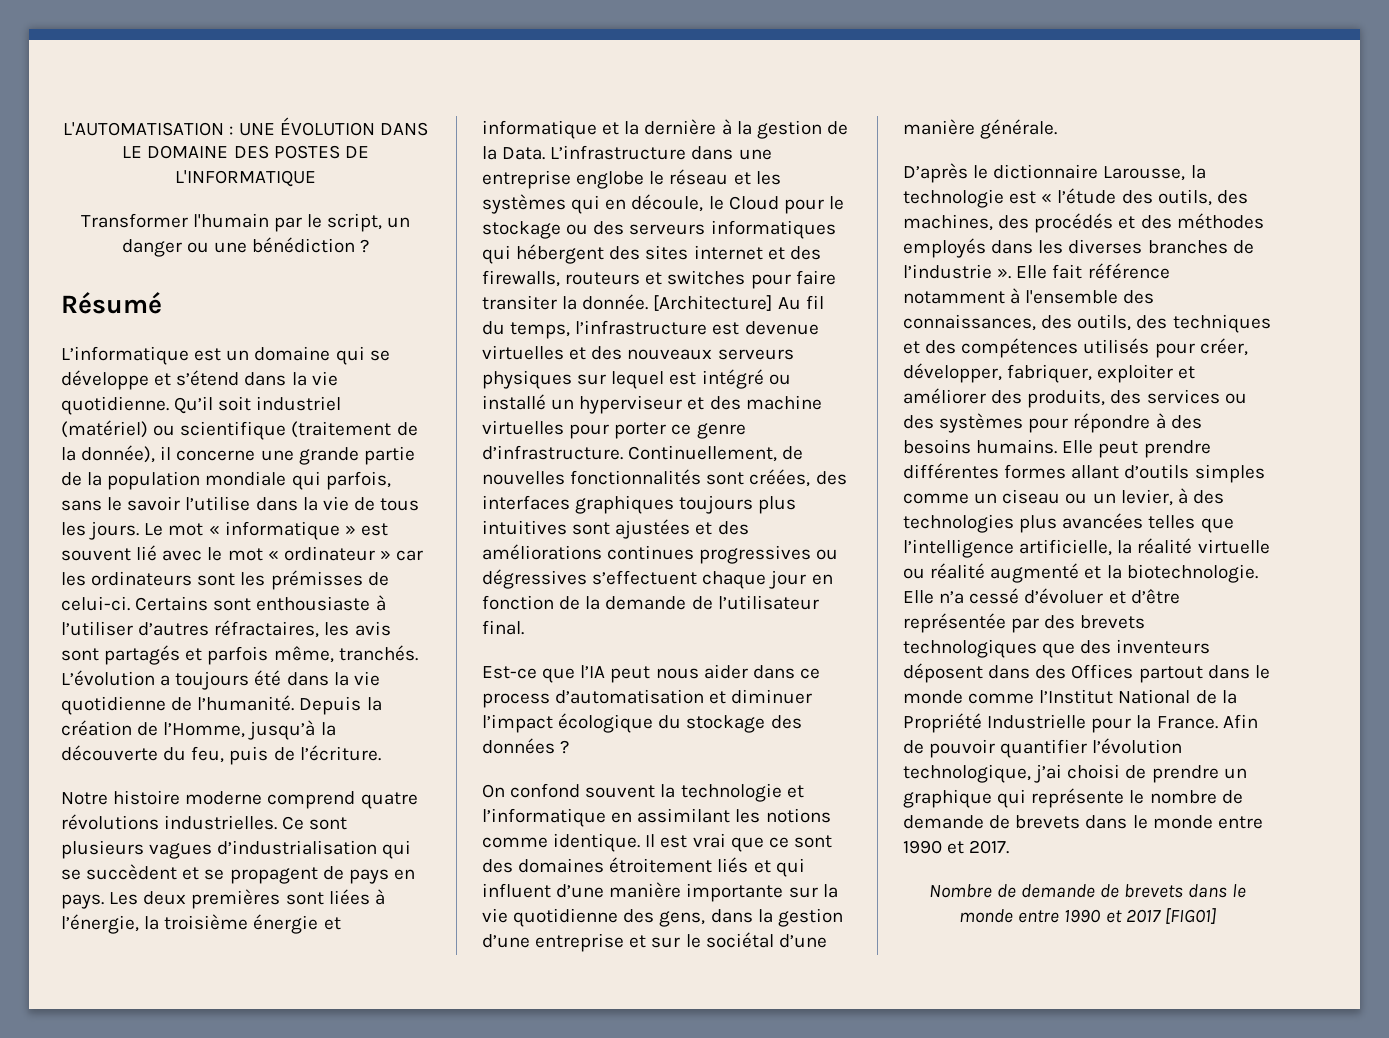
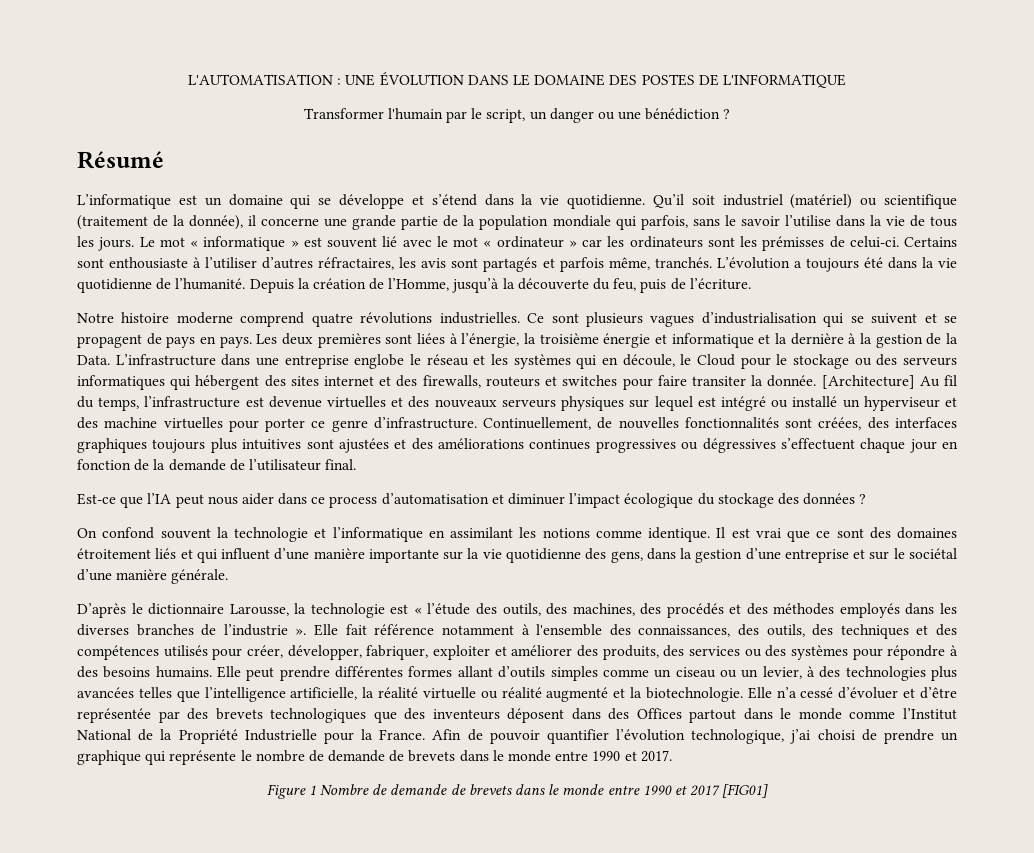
- Ce sont plusieurs vagues d’industrialisation qui se succèdent et se propagent de pays en pays.
+ Ce sont plusieurs vagues d’industrialisation qui se suivent et se propagent de pays en pays.
- Nombre de demande de brevets dans le monde entre 1990 et 2017 [FIG01]
+ Figure 1 Nombre de demande de brevets dans le monde entre 1990 et 2017 [FIG01]

